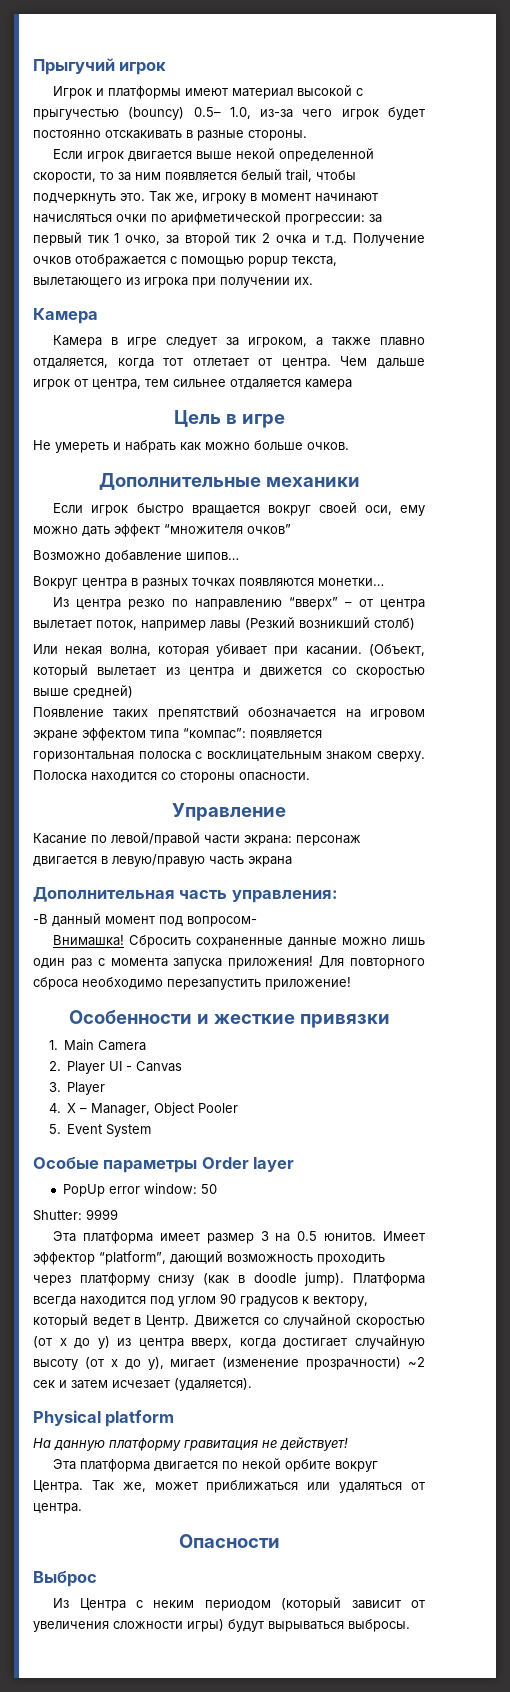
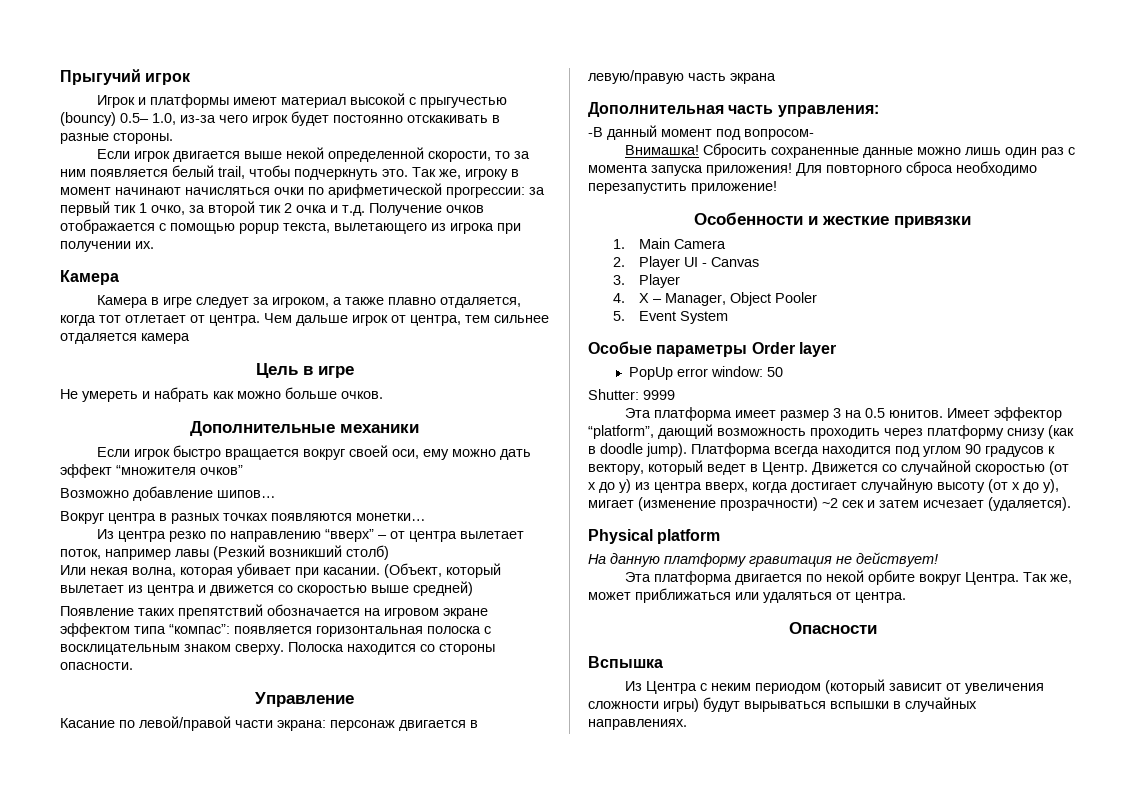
- Выброс
+ Вспышка
- Из Центра с неким периодом (который зависит от увеличения сложности игры) будут вырываться выбросы.
+ Из Центра с неким периодом (который зависит от увеличения сложности игры) будут вырываться вспышки в случайных направлениях.

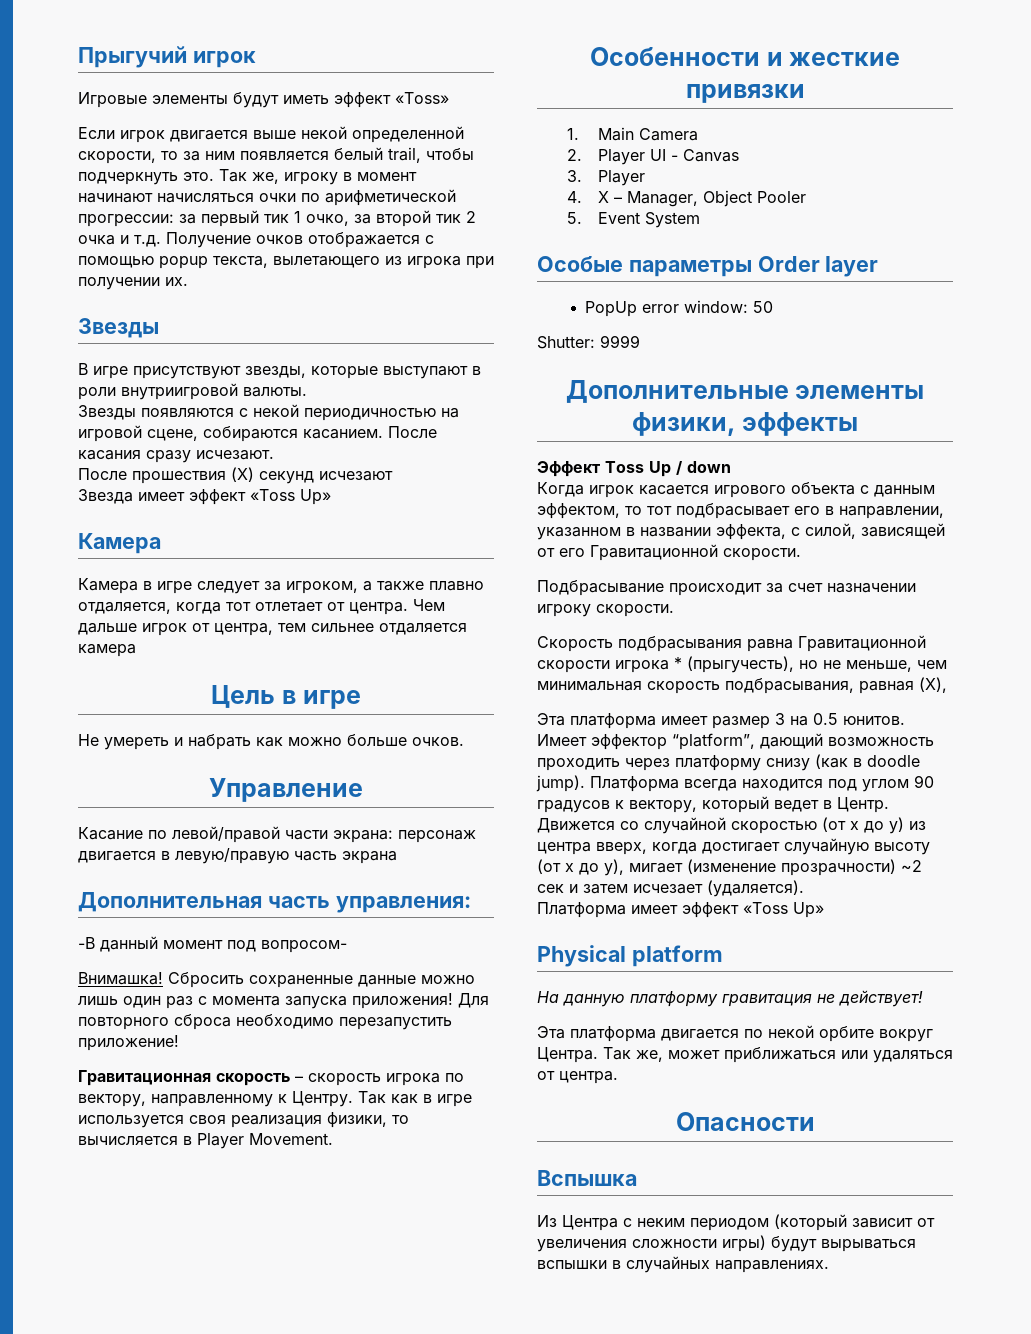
- Игрок и платформы имеют материал высокой с прыгучестью (bouncy) 0.5– 1.0, из-за чего игрок будет постоянно отскакивать в разные стороны.
+ Игровые элементы будут иметь эффект «Toss»
  Так же, игроку в момент начинают начисляться очки по арифметической прогрессии: за первый тик 1 очко, за второй тик 2 очка и т.д. Получение очков отображается с помощью popup текста, вылетающего из игрока при получении их.
+ Звезды
+ В игре присутствуют звезды, которые выступают в роли внутриигровой валюты.
+ Звезды появляются с некой периодичностью на игровой сцене, собираются касанием. После касания сразу исчезают.
+ После прошествия (X) секунд исчезают
+ Звезда имеет эффект «Toss Up»
- Дополнительные механики
- Если игрок быстро вращается вокруг своей оси, ему можно дать эффект “множителя очков”
- Возможно добавление шипов…
- Вокруг центра в разных точках появляются монетки…
- Из центра резко по направлению “вверх” – от центра вылетает поток, например лавы (Резкий возникший столб)
- Или некая волна, которая убивает при касании. (Объект, который вылетает из центра и движется со скоростью выше средней)
- Появление таких препятствий обозначается на игровом экране эффектом типа “компас”: появляется горизонтальная полоска с восклицательным знаком сверху. Полоска находится со стороны опасности.
+ Гравитационная скорость – скорость игрока по вектору, направленному к Центру. Так как в игре используется своя реализация физики, то вычисляется в Player Movement.
+ Дополнительные элементы физики, эффекты
+ Эффект Toss Up / down
+ Когда игрок касается игрового объекта с данным эффектом, то тот подбрасывает его в направлении, указанном в названии эффекта, с силой, зависящей от его Гравитационной скорости.
+ Подбрасывание происходит за счет назначении игроку скорости.
+ Скорость подбрасывания равна Гравитационной скорости игрока * (прыгучесть), но не меньше, чем минимальная скорость подбрасывания, равная (X),
+ Платформа имеет эффект «Toss Up»

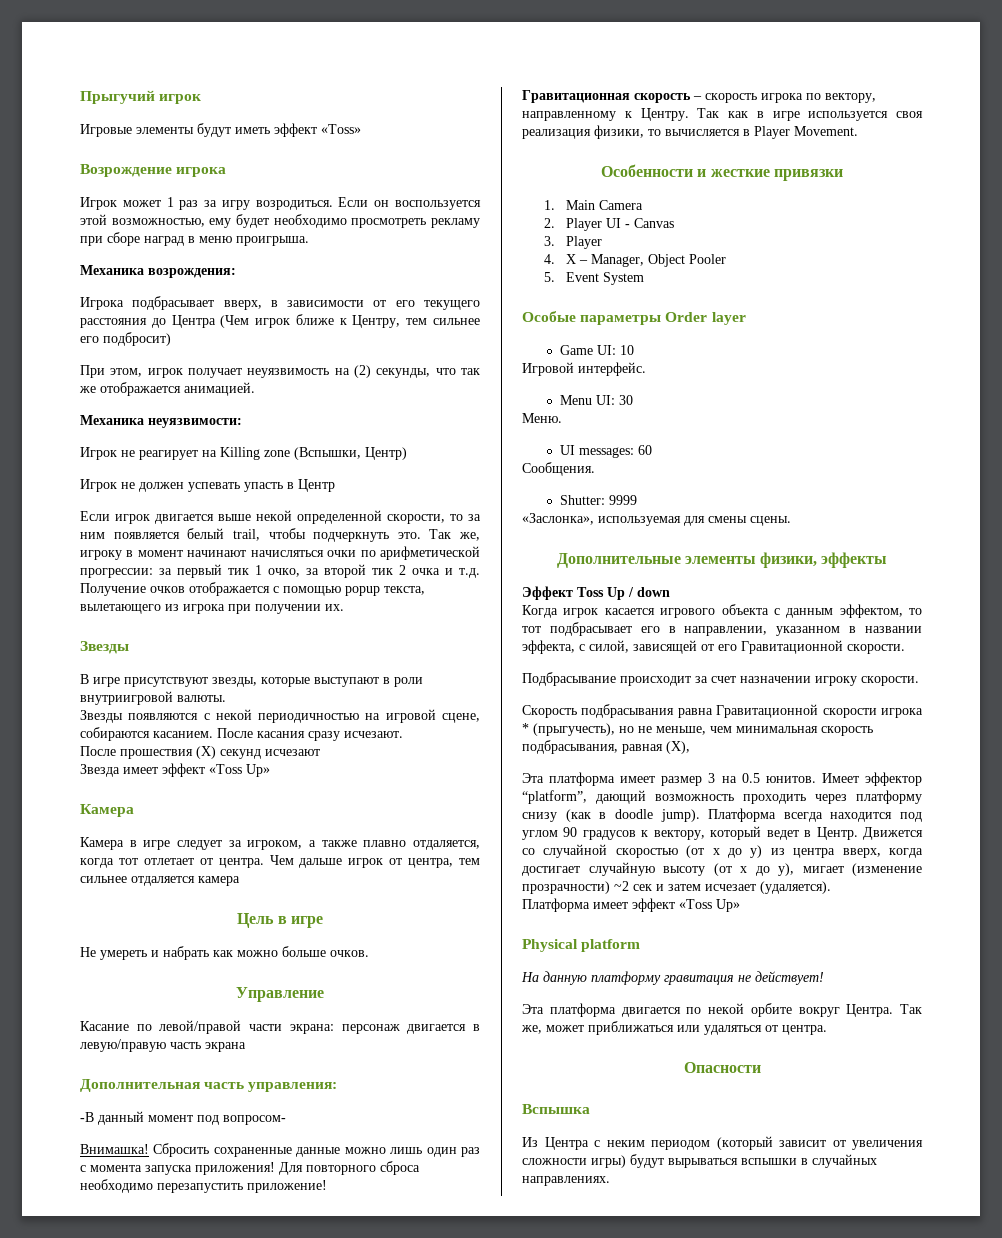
+ Возрождение игрока
+ Игрок может 1 раз за игру возродиться. Если он воспользуется этой возможностью, ему будет необходимо просмотреть рекламу при сборе наград в меню проигрыша.
+ Механика возрождения:
+ Игрока подбрасывает вверх, в зависимости от его текущего расстояния до Центра (Чем игрок ближе к Центру, тем сильнее его подбросит)
+ При этом, игрок получает неуязвимость на (2) секунды, что так же отображается анимацией.
+ Механика неуязвимости:
+ Игрок не реагирует на Killing zone (Вспышки, Центр)
+ Игрок не должен успевать упасть в Центр
- PopUp error window: 50
+ Game UI: 10
+ Игровой интерфейс.
+ Menu UI: 30
+ Меню.
+ UI messages: 60
+ Сообщения.
  Shutter: 9999
+ «Заслонка», используемая для смены сцены.

